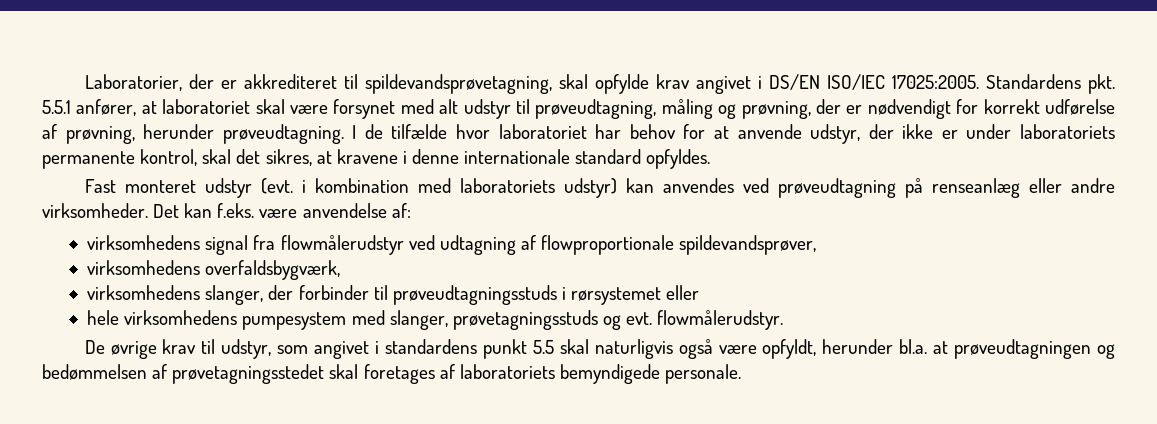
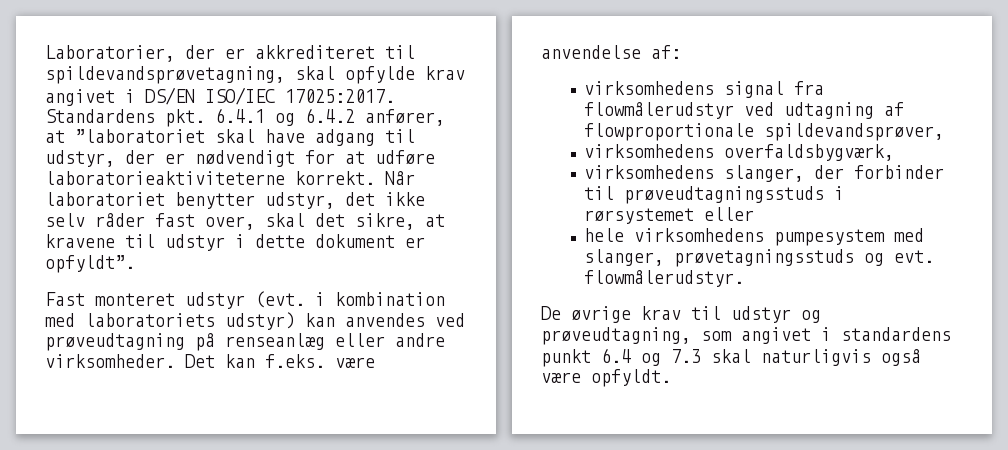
- Laboratorier, der er akkrediteret til spildevandsprøvetagning, skal opfylde krav angivet i DS/EN ISO/IEC 17025:2005.
+ Laboratorier, der er akkrediteret til spildevandsprøvetagning, skal opfylde krav angivet i DS/EN ISO/IEC 17025:2017.
- Standardens pkt. 5.5.1 anfører, at laboratoriet skal være forsynet med alt udstyr til prøveudtagning, måling og prøvning, der er nødvendigt for korrekt udførelse af prøvning, herunder prøveudtagning. I de tilfælde hvor laboratoriet har behov for at anvende udstyr, der ikke er under laboratoriets permanente kontrol, skal det sikres, at kravene i denne internationale standard opfyldes.
+ Standardens pkt. 6.4.1 og 6.4.2 anfører, at ”laboratoriet skal have adgang til udstyr, der er nødvendigt for at udføre laboratorieaktiviteterne korrekt. Når laboratoriet benytter udstyr, det ikke selv råder fast over, skal det sikre, at kravene til udstyr i dette dokument er opfyldt”.
- De øvrige krav til udstyr, som angivet i standardens punkt 5.5 skal naturligvis også være opfyldt, herunder bl.a. at prøveudtagningen og bedømmelsen af prøvetagningsstedet skal foretages af laboratoriets bemyndigede personale.
+ De øvrige krav til udstyr og prøveudtagning, som angivet i standardens punkt 6.4 og 7.3 skal naturligvis også være opfyldt.

